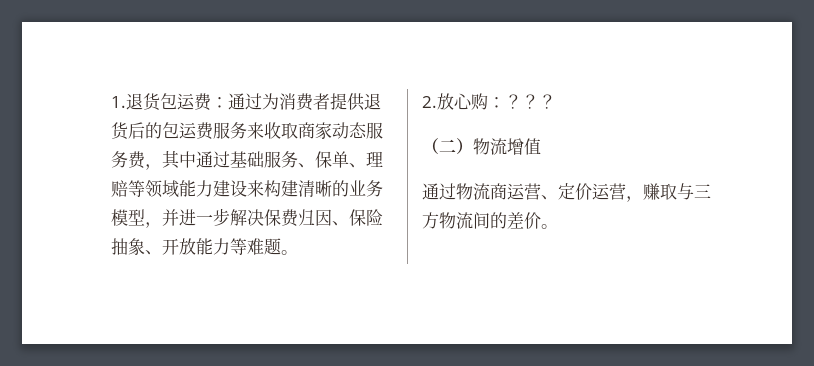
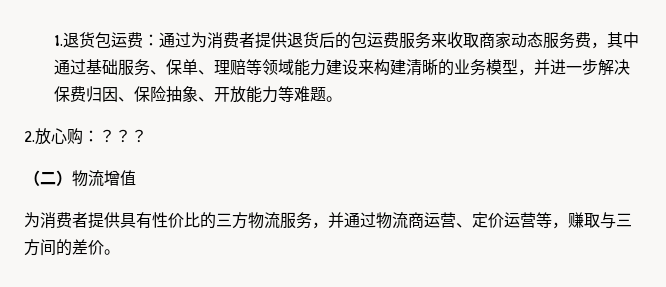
- 通过物流商运营、定价运营，赚取与三方物流间的差价。
+ 为消费者提供具有性价比的三方物流服务，并通过物流商运营、定价运营等，赚取与三方间的差价。

